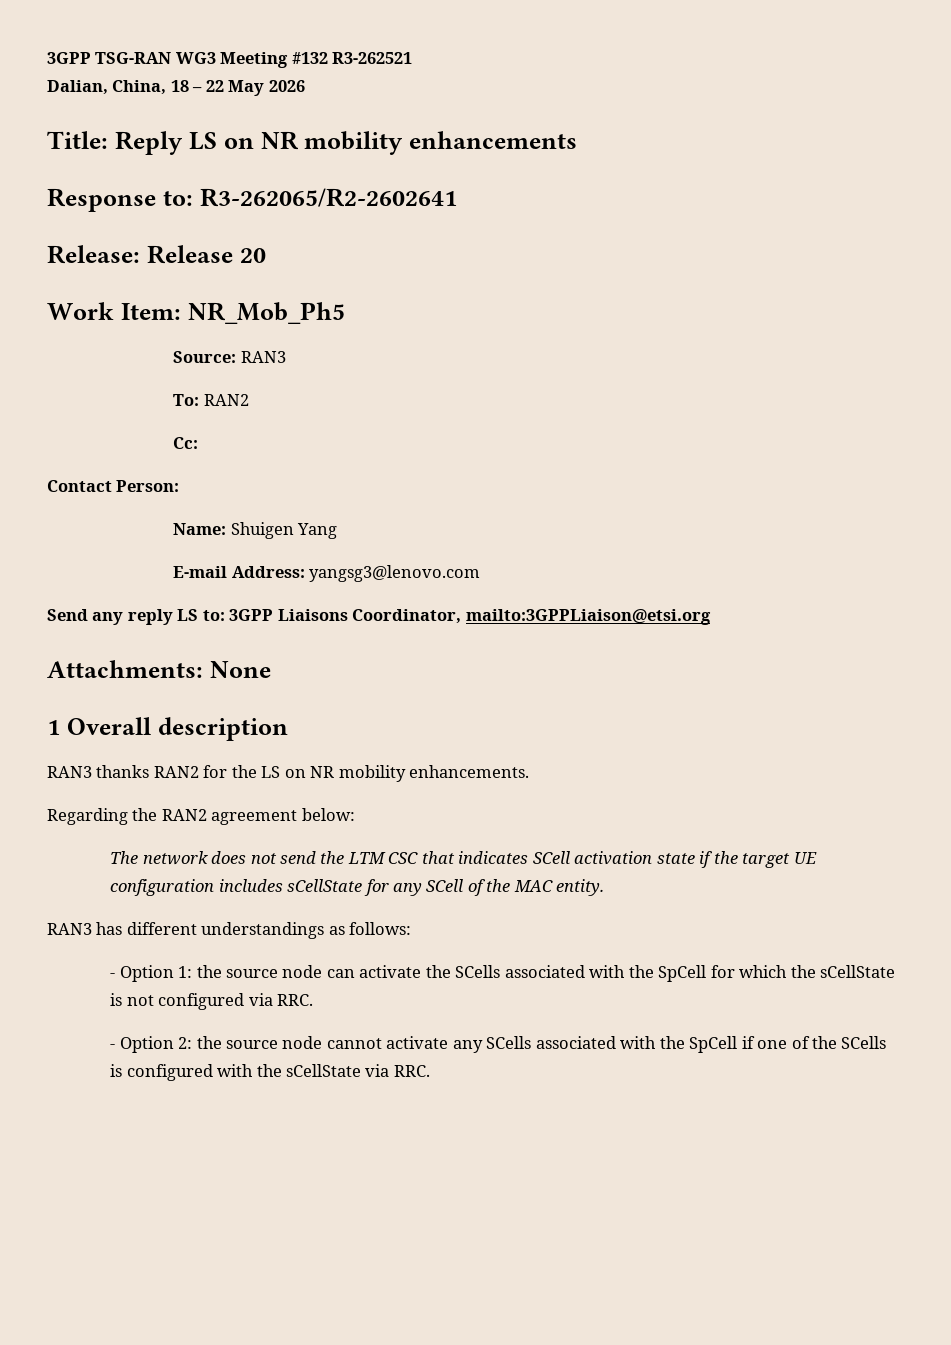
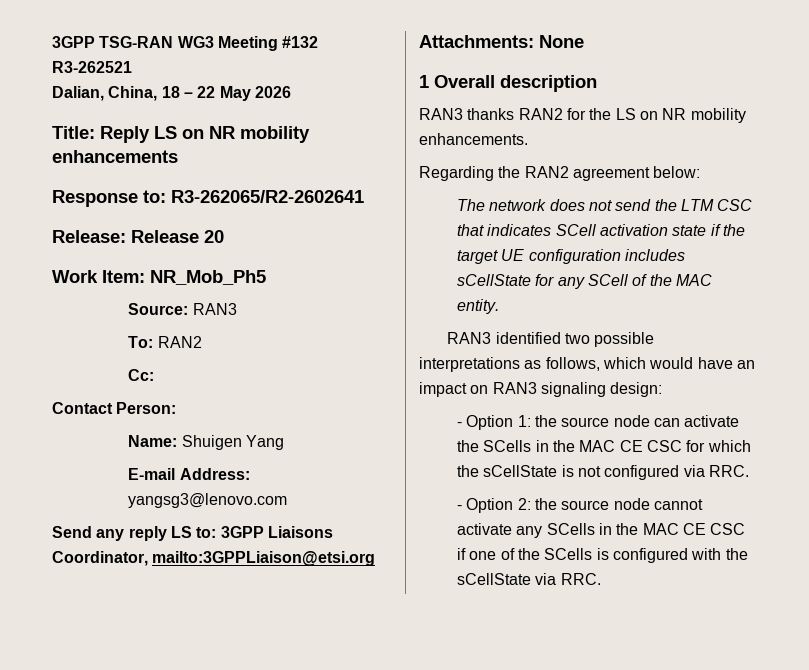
- RAN3 has different understandings as follows:
+ RAN3 identified two possible interpretations as follows, which would have an impact on RAN3 signaling design:
- - Option 1: the source node can activate the SCells associated with the SpCell for which the sCellState is not configured via RRC.
+ - Option 1: the source node can activate the SCells in the MAC CE CSC for which the sCellState is not configured via RRC.
- - Option 2: the source node cannot activate any SCells associated with the SpCell if one of the SCells is configured with the sCellState via RRC.
+ - Option 2: the source node cannot activate any SCells in the MAC CE CSC if one of the SCells is configured with the sCellState via RRC.

